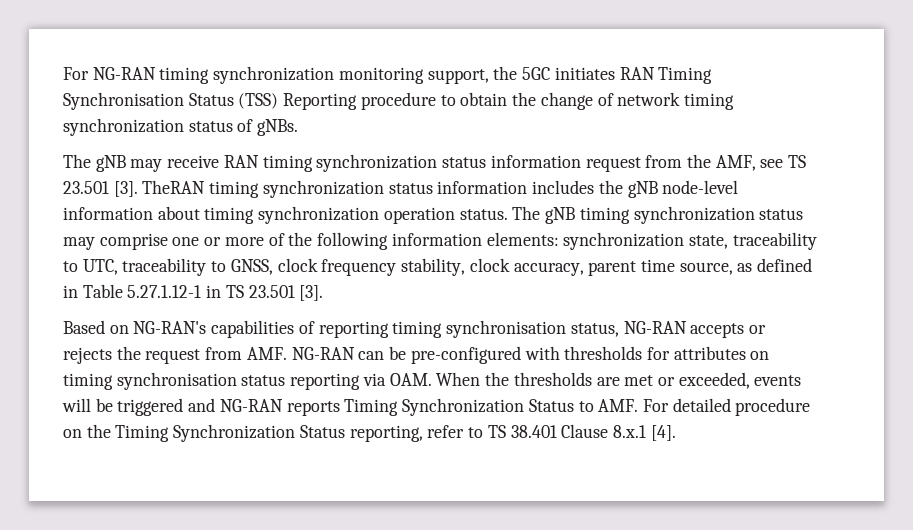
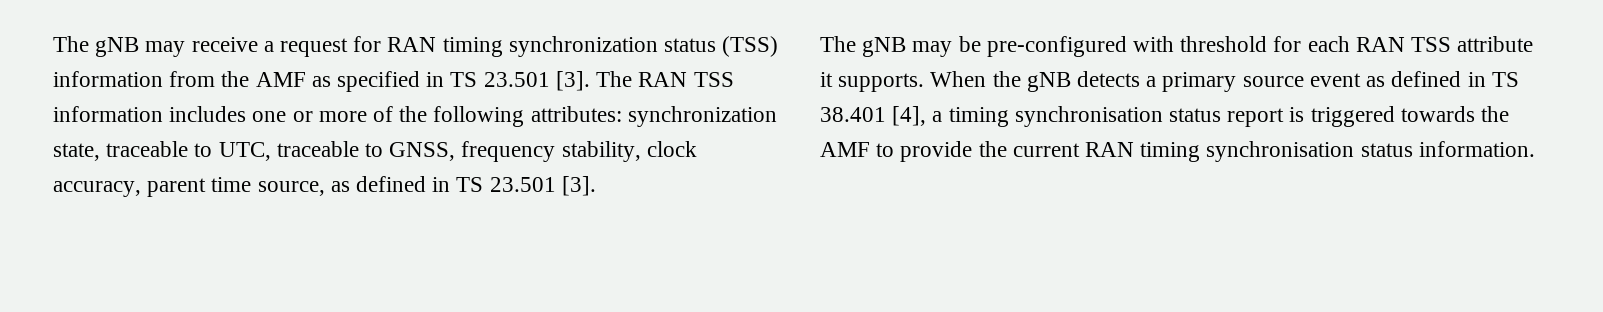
- For NG-RAN timing synchronization monitoring support, the 5GC initiates RAN Timing Synchronisation Status (TSS) Reporting procedure to obtain the change of network timing synchronization status of gNBs.
- The gNB may receive RAN timing synchronization status information request from the AMF, see TS 23.501 [3]. TheRAN timing synchronization status information includes the gNB node-level information about timing synchronization operation status. The gNB timing synchronization status may comprise one or more of the following information elements: synchronization state, traceability to UTC, traceability to GNSS, clock frequency stability, clock accuracy, parent time source, as defined in Table 5.27.1.12-1 in TS 23.501 [3].
+ The gNB may receive a request for RAN timing synchronization status (TSS) information from the AMF as specified in TS 23.501 [3]. The RAN TSS information includes one or more of the following attributes: synchronization state, traceable to UTC, traceable to GNSS, frequency stability, clock accuracy, parent time source, as defined in TS 23.501 [3].
- Based on NG-RAN's capabilities of reporting timing synchronisation status, NG-RAN accepts or rejects the request from AMF. NG-RAN can be pre-configured with thresholds for attributes on timing synchronisation status reporting via OAM. When the thresholds are met or exceeded, events will be triggered and NG-RAN reports Timing Synchronization Status to AMF. For detailed procedure on the Timing Synchronization Status reporting, refer to TS 38.401 Clause 8.x.1 [4].
+ The gNB may be pre-configured with threshold for each RAN TSS attribute it supports. When the gNB detects a primary source event as defined in TS 38.401 [4], a timing synchronisation status report is triggered towards the AMF to provide the current RAN timing synchronisation status information.

